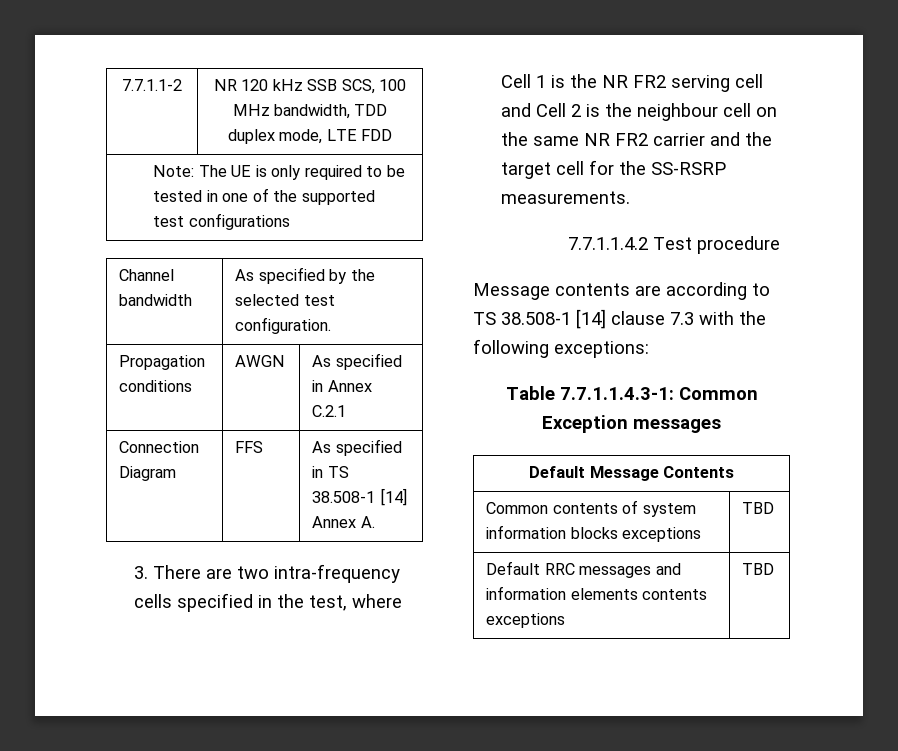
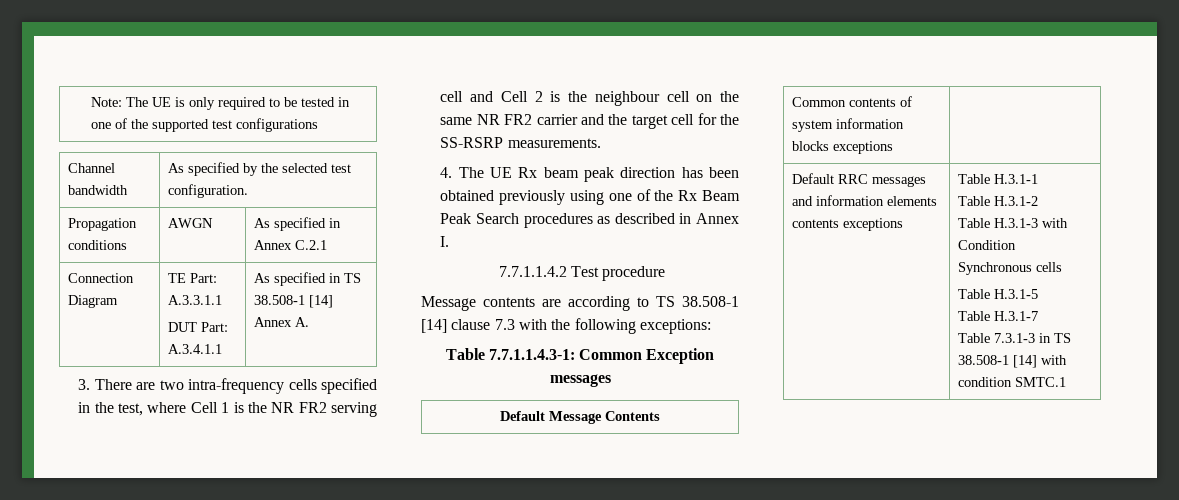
- 7.7.1.1-2 | NR 120 kHz SSB SCS, 100 MHz bandwidth, TDD duplex mode, LTE FDD
- Connection Diagram | FFS | As specified in TS 38.508-1 [14] Annex A.
+ Connection Diagram | TE Part: A.3.3.1.1
+ DUT Part: A.3.4.1.1 | As specified in TS 38.508-1 [14] Annex A.
+ 4. The UE Rx beam peak direction has been obtained previously using one of the Rx Beam Peak Search procedures as described in Annex I.
- Common contents of system information blocks exceptions | TBD
+ Common contents of system information blocks exceptions |
- Default RRC messages and information elements contents exceptions | TBD
+ Default RRC messages and information elements contents exceptions | Table H.3.1-1
+ Table H.3.1-2
+ Table H.3.1-3 with Condition Synchronous cells
+ Table H.3.1-5
+ Table H.3.1-7
+ Table 7.3.1-3 in TS 38.508-1 [14] with condition SMTC.1

